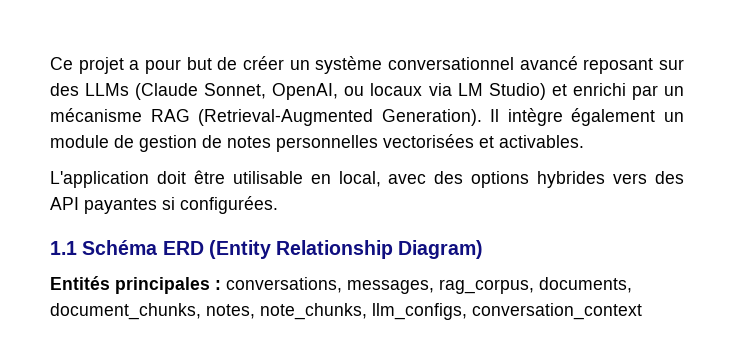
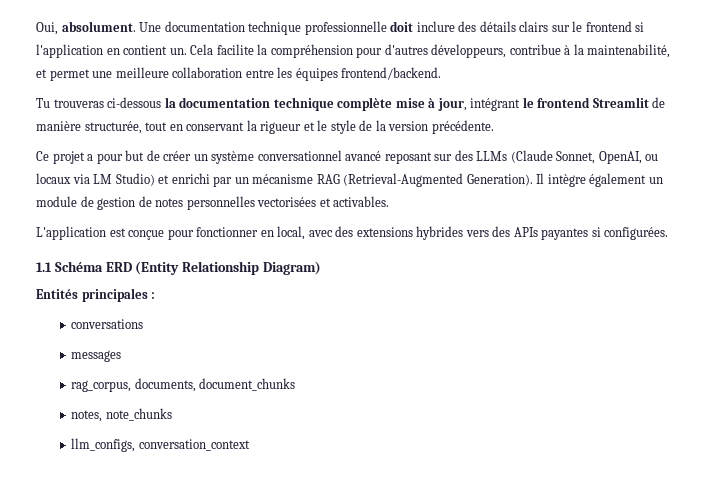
+ Oui, absolument. Une documentation technique professionnelle doit inclure des détails clairs sur le frontend si l'application en contient un. Cela facilite la compréhension pour d'autres développeurs, contribue à la maintenabilité, et permet une meilleure collaboration entre les équipes frontend/backend.
+ Tu trouveras ci-dessous la documentation technique complète mise à jour, intégrant le frontend Streamlit de manière structurée, tout en conservant la rigueur et le style de la version précédente.
- L'application doit être utilisable en local, avec des options hybrides vers des API payantes si configurées.
+ L'application est conçue pour fonctionner en local, avec des extensions hybrides vers des APIs payantes si configurées.
- Entités principales : conversations, messages, rag_corpus, documents, document_chunks, notes, note_chunks, llm_configs, conversation_context
+ Entités principales :
+ conversations
+ messages
+ rag_corpus, documents, document_chunks
+ notes, note_chunks
+ llm_configs, conversation_context

